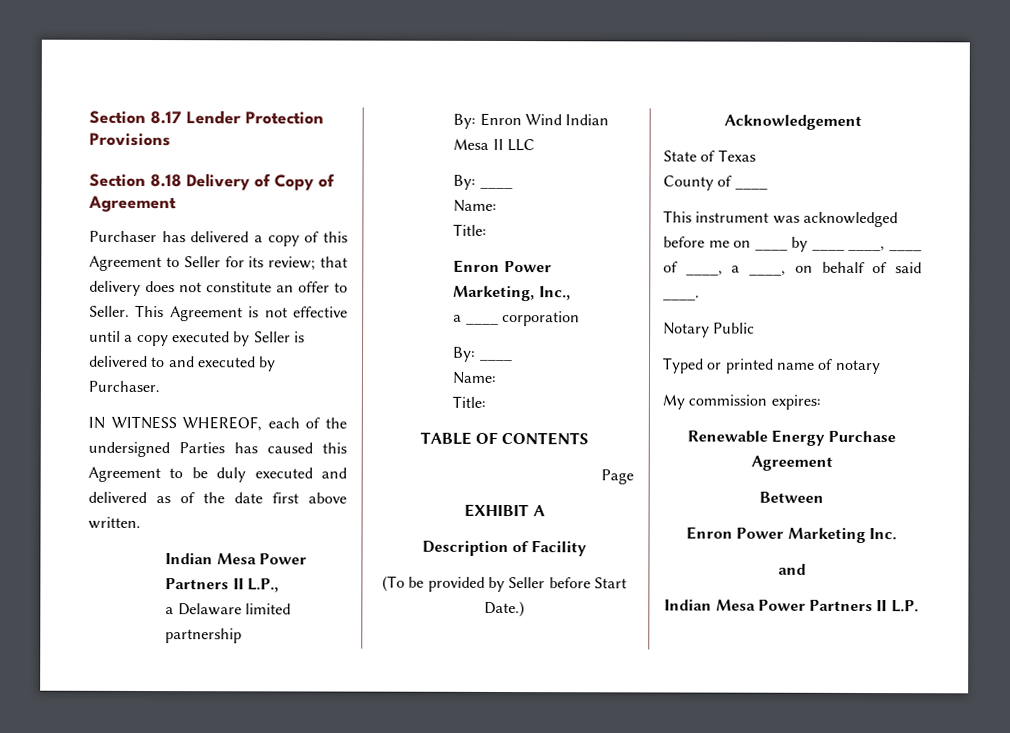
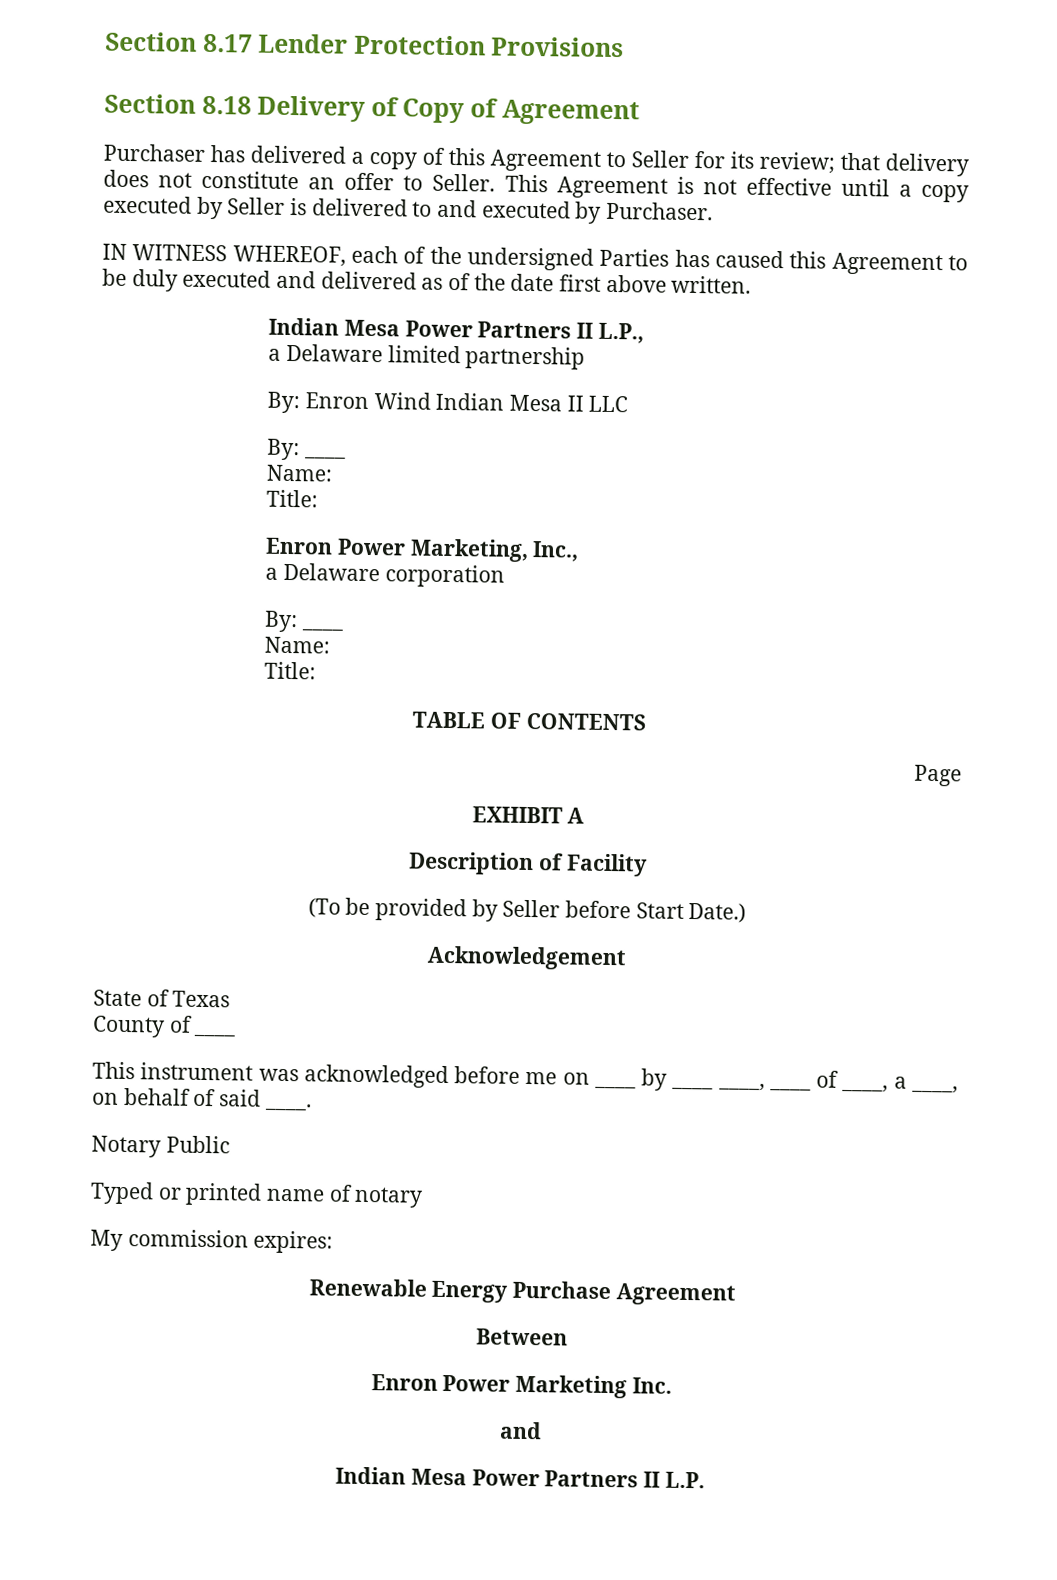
- a ____ corporation
+ a Delaware corporation

